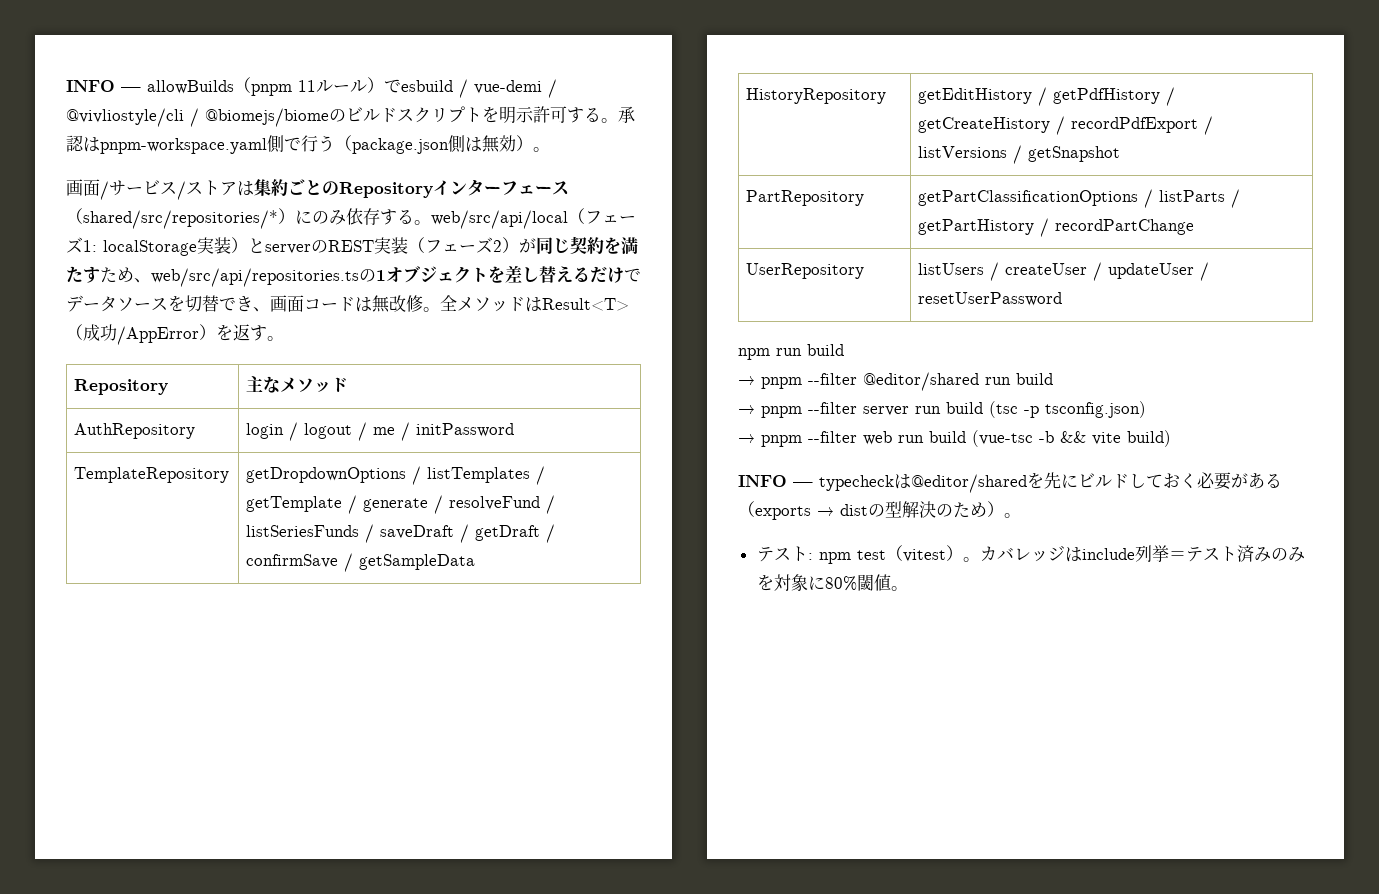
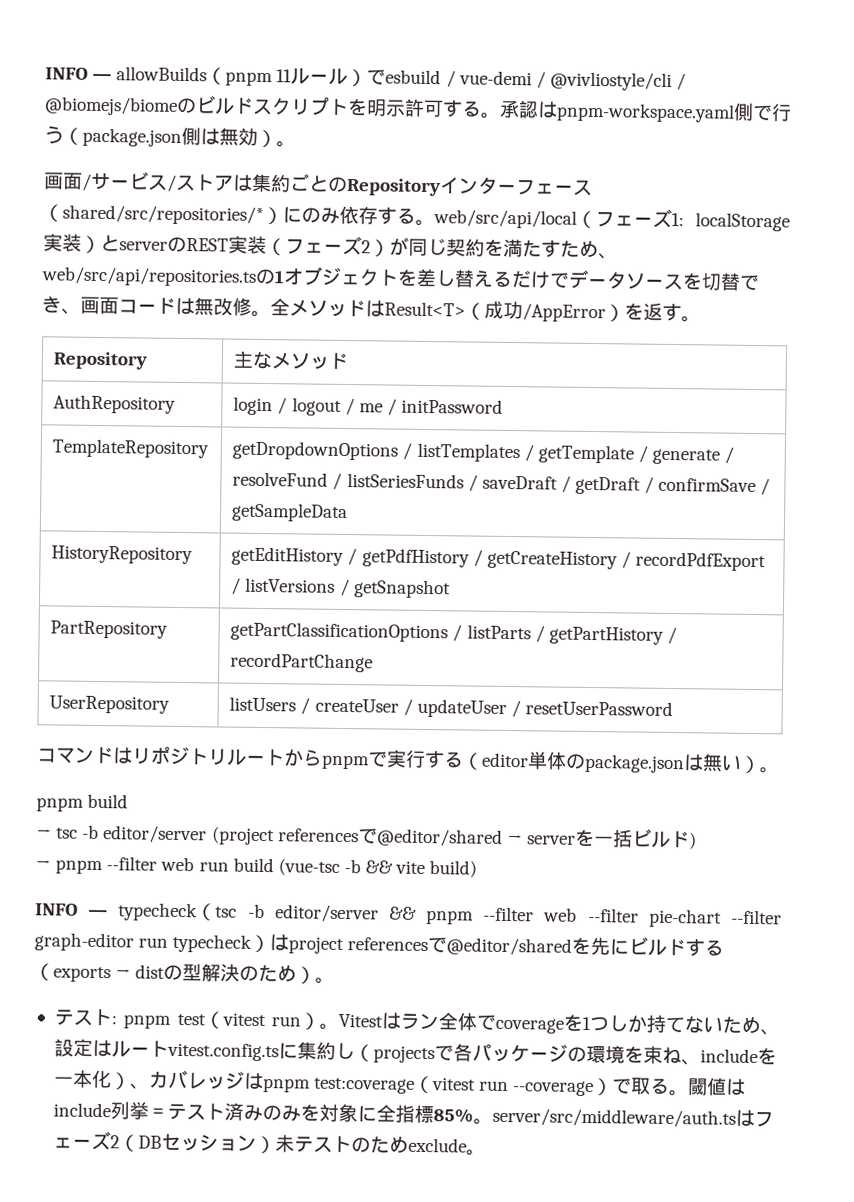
- npm run build
- → pnpm --filter @editor/shared run build
- → pnpm --filter server run build (tsc -p tsconfig.json)
+ コマンドはリポジトリルートからpnpmで実行する（editor単体のpackage.jsonは無い）。
+ pnpm build
+ → tsc -b editor/server (project referencesで@editor/shared → serverを一括ビルド)
- INFO — typecheckは@editor/sharedを先にビルドしておく必要がある（exports → distの型解決のため）。
+ INFO — typecheck（tsc -b editor/server && pnpm --filter web --filter pie-chart --filter graph-editor run typecheck）はproject referencesで@editor/sharedを先にビルドする（exports → distの型解決のため）。
- テスト: npm test（vitest）。カバレッジはinclude列挙＝テスト済みのみを対象に80%閾値。
+ テスト: pnpm test（vitest run）。Vitestはラン全体でcoverageを1つしか持てないため、設定はルートvitest.config.tsに集約し（projectsで各パッケージの環境を束ね、includeを一本化）、カバレッジはpnpm test:coverage（vitest run --coverage）で取る。閾値はinclude列挙＝テスト済みのみを対象に全指標85%。server/src/middleware/auth.tsはフェーズ2（DBセッション）未テストのためexclude。

